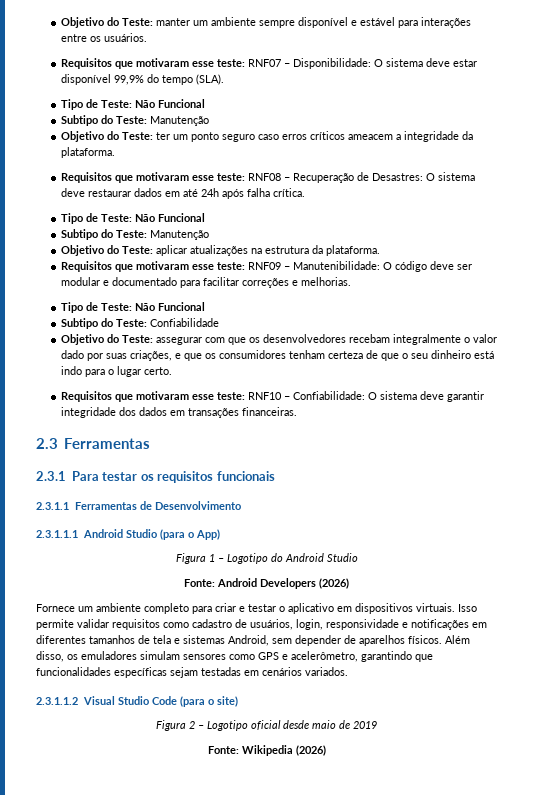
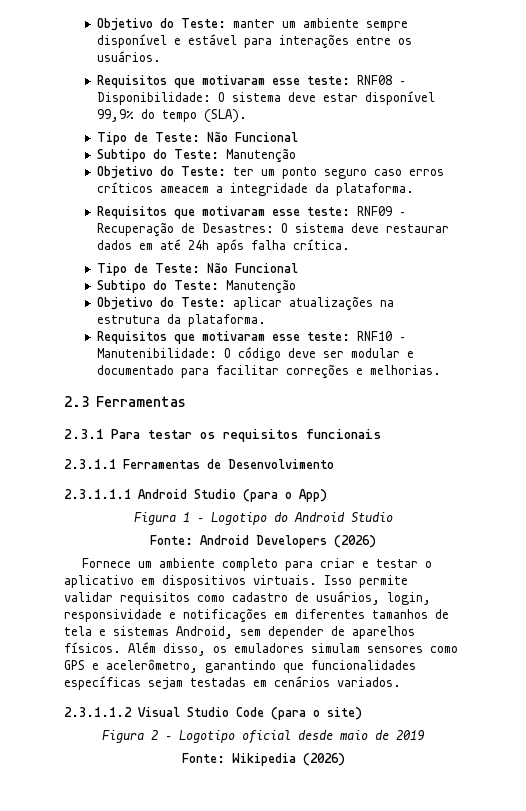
- Requisitos que motivaram esse teste: RNF07 – Disponibilidade: O sistema deve estar disponível 99,9% do tempo (SLA).
+ Requisitos que motivaram esse teste: RNF08 – Disponibilidade: O sistema deve estar disponível 99,9% do tempo (SLA).
- Requisitos que motivaram esse teste: RNF08 – Recuperação de Desastres: O sistema deve restaurar dados em até 24h após falha crítica.
+ Requisitos que motivaram esse teste: RNF09 – Recuperação de Desastres: O sistema deve restaurar dados em até 24h após falha crítica.
- Requisitos que motivaram esse teste: RNF09 – Manutenibilidade: O código deve ser modular e documentado para facilitar correções e melhorias.
- Tipo de Teste: Não Funcional
- Subtipo do Teste: Confiabilidade
- Objetivo do Teste: assegurar com que os desenvolvedores recebam integralmente o valor dado por suas criações, e que os consumidores tenham certeza de que o seu dinheiro está indo para o lugar certo.
- Requisitos que motivaram esse teste: RNF10 – Confiabilidade: O sistema deve garantir integridade dos dados em transações financeiras.
+ Requisitos que motivaram esse teste: RNF10 – Manutenibilidade: O código deve ser modular e documentado para facilitar correções e melhorias.

